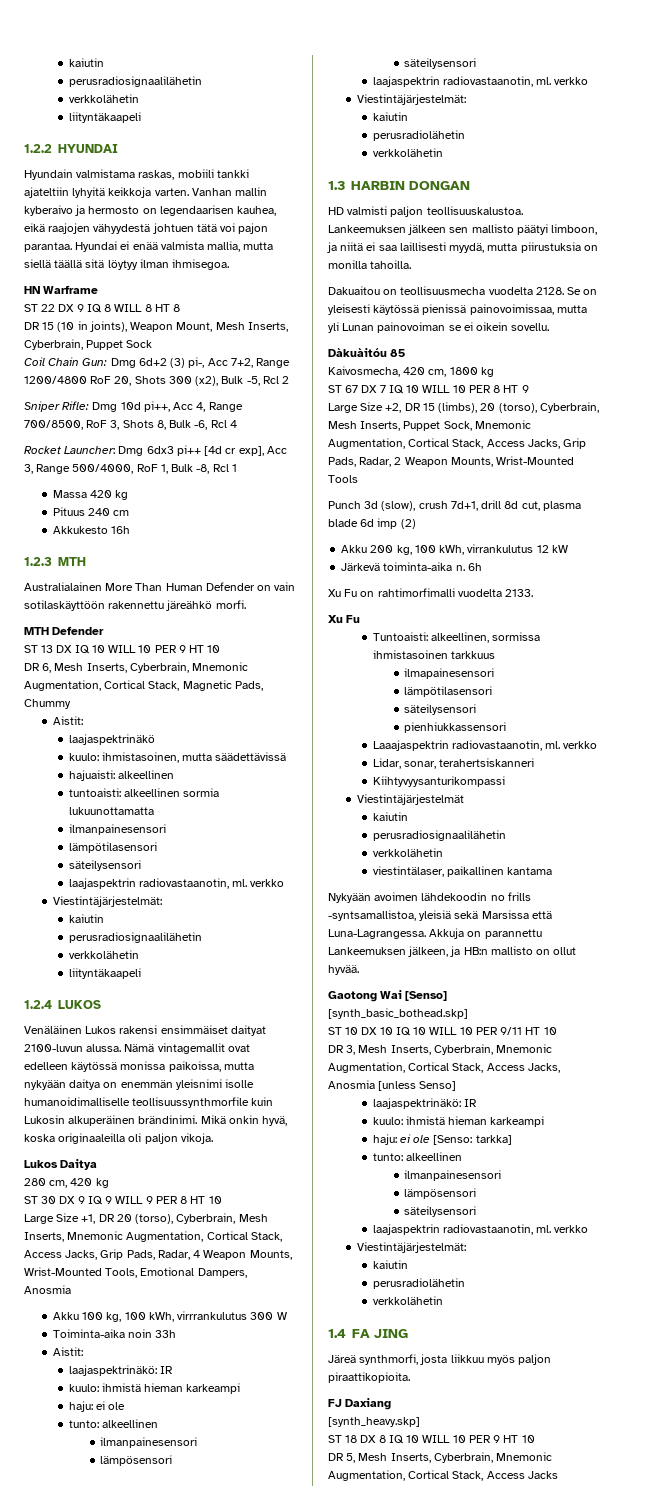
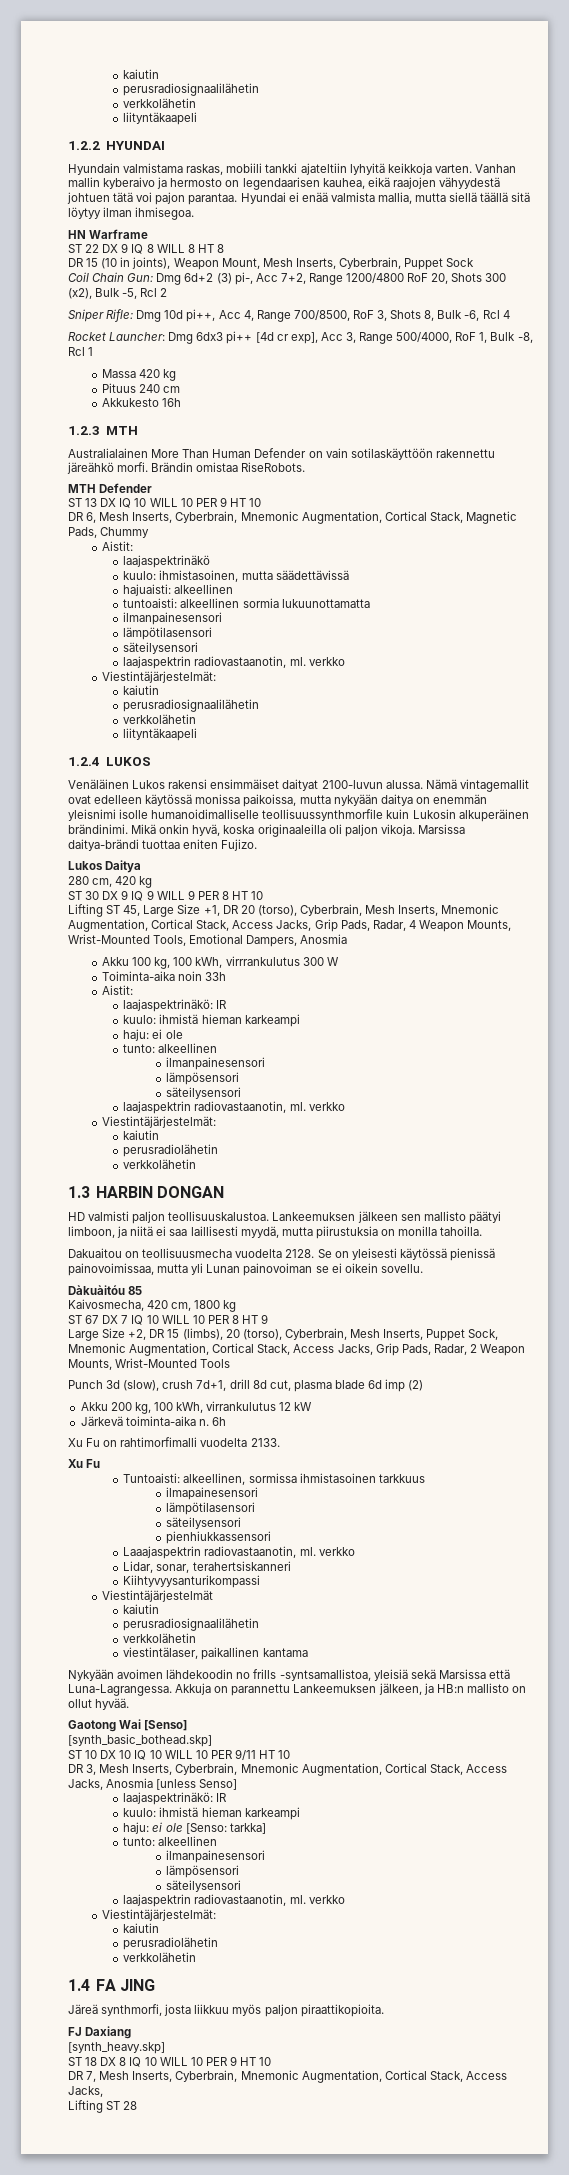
+ Brändin omistaa RiseRobots.
+ Marsissa daitya-brändi tuottaa eniten Fujizo.
- Large Size +1, DR 20 (torso), Cyberbrain, Mesh Inserts, Mnemonic Augmentation, Cortical Stack, Access Jacks, Grip Pads, Radar, 4 Weapon Mounts, Wrist-Mounted Tools, Emotional Dampers, Anosmia
+ Lifting ST 45, Large Size +1, DR 20 (torso), Cyberbrain, Mesh Inserts, Mnemonic Augmentation, Cortical Stack, Access Jacks, Grip Pads, Radar, 4 Weapon Mounts, Wrist-Mounted Tools, Emotional Dampers, Anosmia
- DR 5, Mesh Inserts, Cyberbrain, Mnemonic Augmentation, Cortical Stack, Access Jacks
+ DR 7, Mesh Inserts, Cyberbrain, Mnemonic Augmentation, Cortical Stack, Access Jacks,
+ Lifting ST 28

